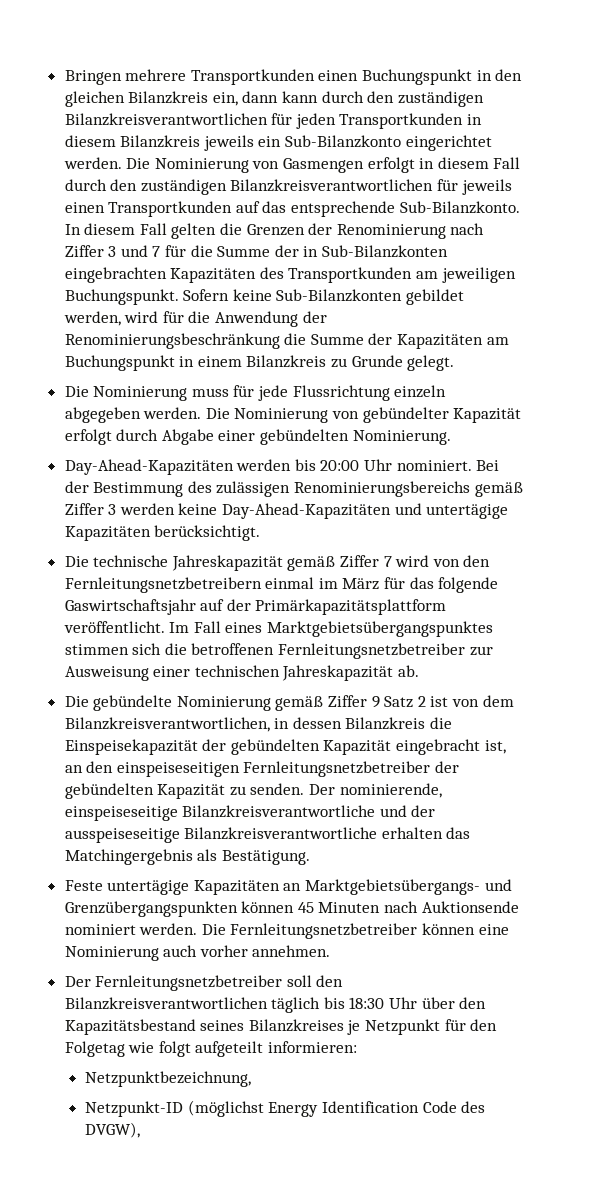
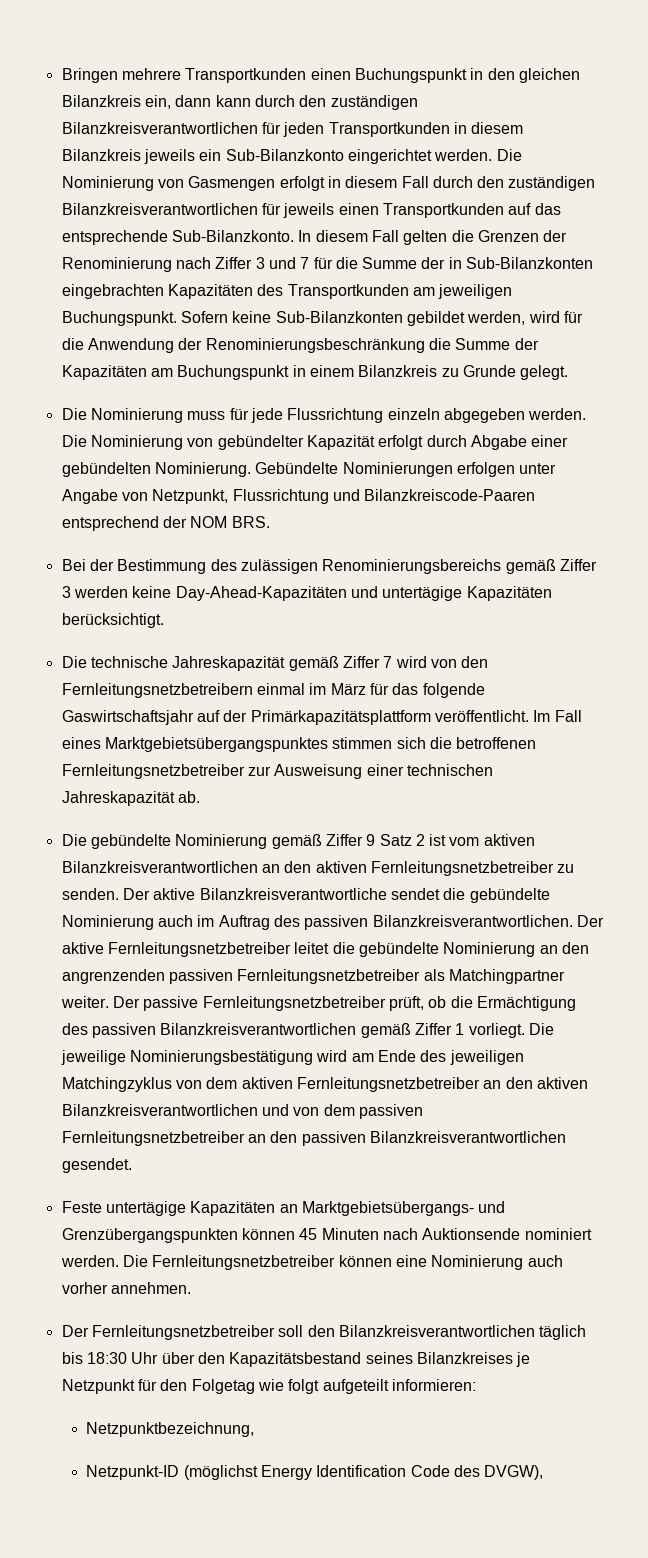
- Die Nominierung von gebündelter Kapazität erfolgt durch Abgabe einer gebündelten Nominierung.
- Day-Ahead-Kapazitäten werden bis 20:00 Uhr nominiert. Bei der Bestimmung des zulässigen Renominierungsbereichs gemäß Ziffer 3 werden keine Day-Ahead-Kapazitäten und untertägige Kapazitäten berücksichtigt.
+ Die Nominierung von gebündelter Kapazität erfolgt durch Abgabe einer gebündelten Nominierung. Gebündelte Nominierungen erfolgen unter Angabe von Netzpunkt, Flussrichtung und Bilanzkreiscode-Paaren entsprechend der NOM BRS.
+ Bei der Bestimmung des zulässigen Renominierungsbereichs gemäß Ziffer 3 werden keine Day-Ahead-Kapazitäten und untertägige Kapazitäten berücksichtigt.
- Die gebündelte Nominierung gemäß Ziffer 9 Satz 2 ist von dem Bilanzkreisverantwortlichen, in dessen Bilanzkreis die Einspeisekapazität der gebündelten Kapazität eingebracht ist, an den einspeiseseitigen Fernleitungsnetzbetreiber der gebündelten Kapazität zu senden. Der nominierende, einspeiseseitige Bilanzkreisverantwortliche und der ausspeiseseitige Bilanzkreisverantwortliche erhalten das Matchingergebnis als Bestätigung.
+ Die gebündelte Nominierung gemäß Ziffer 9 Satz 2 ist vom aktiven Bilanzkreisverantwortlichen an den aktiven Fernleitungsnetzbetreiber zu senden. Der aktive Bilanzkreisverantwortliche sendet die gebündelte Nominierung auch im Auftrag des passiven Bilanzkreisverantwortlichen. Der aktive Fernleitungsnetzbetreiber leitet die gebündelte Nominierung an den angrenzenden passiven Fernleitungsnetzbetreiber als Matchingpartner weiter. Der passive Fernleitungsnetzbetreiber prüft, ob die Ermächtigung des passiven Bilanzkreisverantwortlichen gemäß Ziffer 1 vorliegt. Die jeweilige Nominierungsbestätigung wird am Ende des jeweiligen Matchingzyklus von dem aktiven Fernleitungsnetzbetreiber an den aktiven Bilanzkreisverantwortlichen und von dem passiven Fernleitungsnetzbetreiber an den passiven Bilanzkreisverantwortlichen gesendet.

